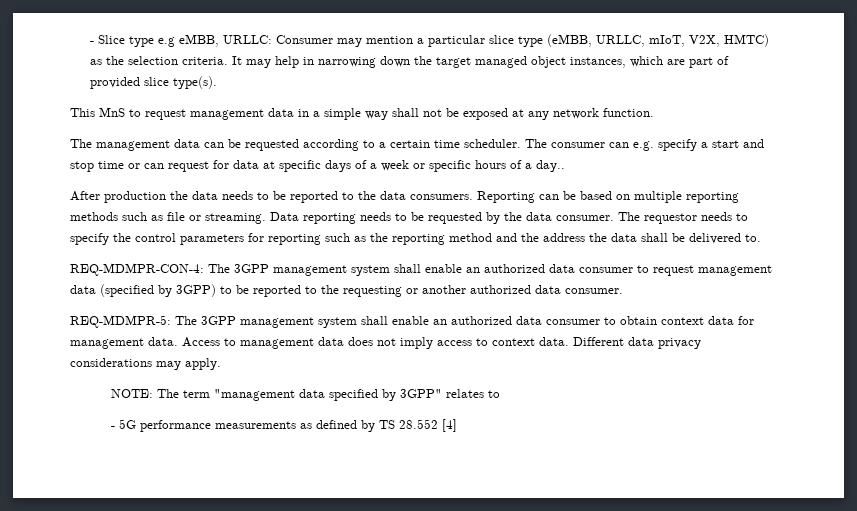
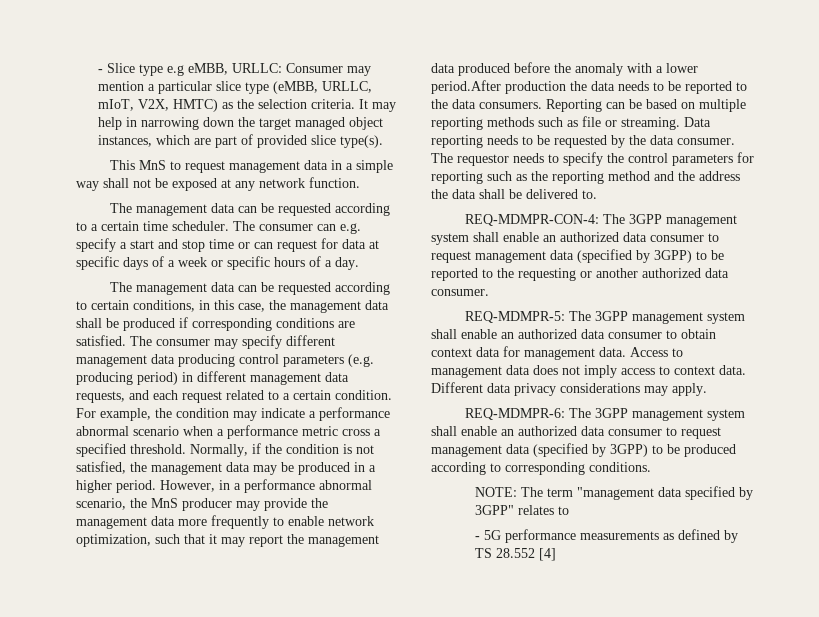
- The consumer can e.g. specify a start and stop time or can request for data at specific days of a week or specific hours of a day..
- After production the data needs to be reported to the data consumers.
+ The consumer can e.g. specify a start and stop time or can request for data at specific days of a week or specific hours of a day.
+ The management data can be requested according to certain conditions, in this case, the management data shall be produced if corresponding conditions are satisfied. The consumer may specify different management data producing control parameters (e.g. producing period) in different management data requests, and each request related to a certain condition. For example, the condition may indicate a performance abnormal scenario when a performance metric cross a specified threshold. Normally, if the condition is not satisfied, the management data may be produced in a higher period. However, in a performance abnormal scenario, the MnS producer may provide the management data more frequently to enable network optimization, such that it may report the management data produced before the anomaly with a lower period.After production the data needs to be reported to the data consumers.
+ REQ-MDMPR-6: The 3GPP management system shall enable an authorized data consumer to request management data (specified by 3GPP) to be produced according to corresponding conditions.

